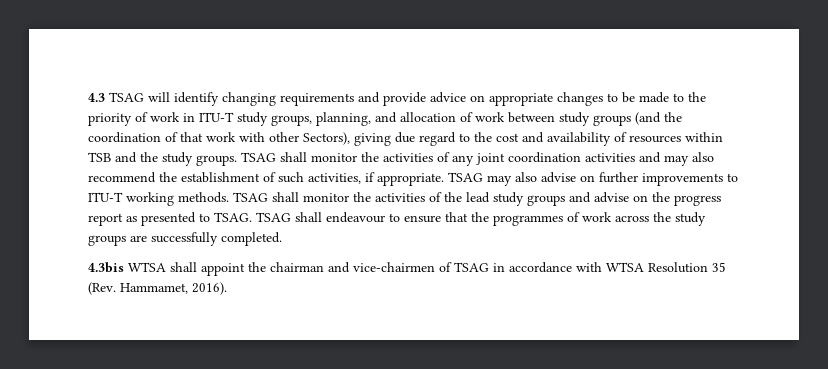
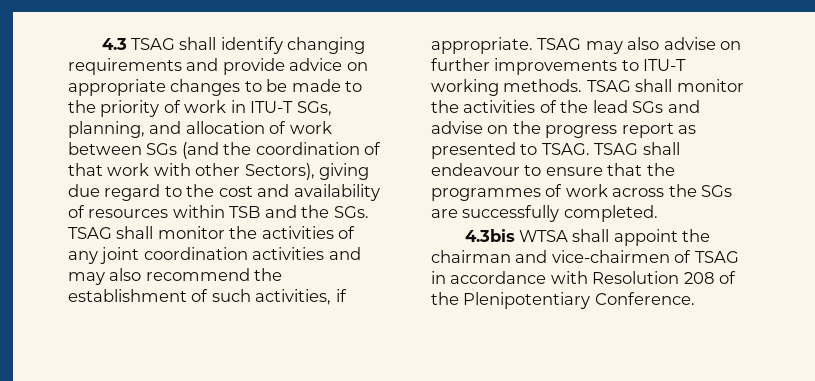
- 4.3 TSAG will identify changing requirements and provide advice on appropriate changes to be made to the priority of work in ITU-T study groups, planning, and allocation of work between study groups (and the coordination of that work with other Sectors), giving due regard to the cost and availability of resources within TSB and the study groups. TSAG shall monitor the activities of any joint coordination activities and may also recommend the establishment of such activities, if appropriate.
+ 4.3 TSAG shall identify changing requirements and provide advice on appropriate changes to be made to the priority of work in ITU-T SGs, planning, and allocation of work between SGs (and the coordination of that work with other Sectors), giving due regard to the cost and availability of resources within TSB and the SGs. TSAG shall monitor the activities of any joint coordination activities and may also recommend the establishment of such activities, if appropriate.
- TSAG shall monitor the activities of the lead study groups and advise on the progress report as presented to TSAG.
+ TSAG shall monitor the activities of the lead SGs and advise on the progress report as presented to TSAG.
- TSAG shall endeavour to ensure that the programmes of work across the study groups are successfully completed.
+ TSAG shall endeavour to ensure that the programmes of work across the SGs are successfully completed.
- 4.3bis WTSA shall appoint the chairman and vice-chairmen of TSAG in accordance with WTSA Resolution 35 (Rev. Hammamet, 2016).
+ 4.3bis WTSA shall appoint the chairman and vice-chairmen of TSAG in accordance with Resolution 208 of the Plenipotentiary Conference.

